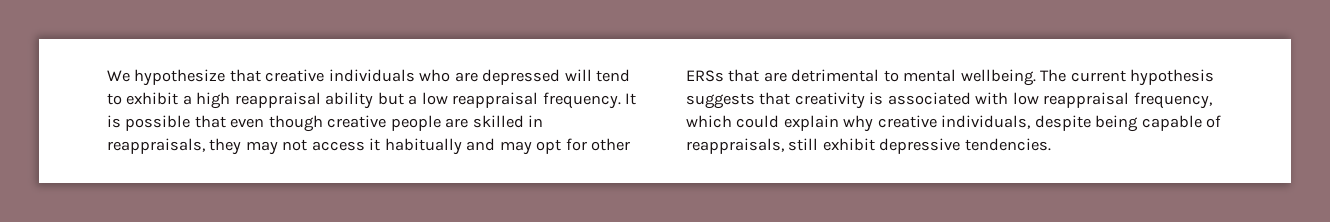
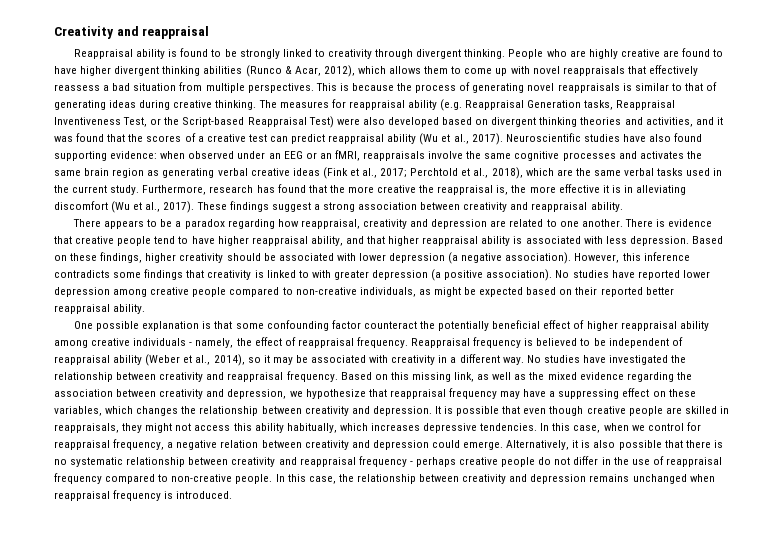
- We hypothesize that creative individuals who are depressed will tend to exhibit a high reappraisal ability but a low reappraisal frequency.
+ Creativity and reappraisal
+ Reappraisal ability is found to be strongly linked to creativity through divergent thinking. People who are highly creative are found to have higher divergent thinking abilities (Runco & Acar, 2012), which allows them to come up with novel reappraisals that effectively reassess a bad situation from multiple perspectives. This is because the process of generating novel reappraisals is similar to that of generating ideas during creative thinking. The measures for reappraisal ability (e.g. Reappraisal Generation tasks, Reappraisal Inventiveness Test, or the Script-based Reappraisal Test) were also developed based on divergent thinking theories and activities, and it was found that the scores of a creative test can predict reappraisal ability (Wu et al., 2017). Neuroscientific studies have also found supporting evidence: when observed under an EEG or an fMRI, reappraisals involve the same cognitive processes and activates the same brain region as generating verbal creative ideas (Fink et al., 2017; Perchtold et al., 2018), which are the same verbal tasks used in the current study. Furthermore, research has found that the more creative the reappraisal is, the more effective it is in alleviating discomfort (Wu et al., 2017). These findings suggest a strong association between creativity and reappraisal ability.
+ There appears to be a paradox regarding how reappraisal, creativity and depression are related to one another. There is evidence that creative people tend to have higher reappraisal ability, and that higher reappraisal ability is associated with less depression. Based on these findings, higher creativity should be associated with lower depression (a negative association). However, this inference contradicts some findings that creativity is linked to with greater depression (a positive association). No studies have reported lower depression among creative people compared to non-creative individuals, as might be expected based on their reported better reappraisal ability.
+ One possible explanation is that some confounding factor counteract the potentially beneficial effect of higher reappraisal ability among creative individuals - namely, the effect of reappraisal frequency. Reappraisal frequency is believed to be independent of reappraisal ability (Weber et al., 2014), so it may be associated with creativity in a different way. No studies have investigated the relationship between creativity and reappraisal frequency. Based on this missing link, as well as the mixed evidence regarding the association between creativity and depression, we hypothesize that reappraisal frequency may have a suppressing effect on these variables, which changes the relationship between creativity and depression.
- It is possible that even though creative people are skilled in reappraisals, they may not access it habitually and may opt for other ERSs that are detrimental to mental wellbeing. The current hypothesis suggests that creativity is associated with low reappraisal frequency, which could explain why creative individuals, despite being capable of reappraisals, still exhibit depressive tendencies.
+ It is possible that even though creative people are skilled in reappraisals, they might not access this ability habitually, which increases depressive tendencies. In this case, when we control for reappraisal frequency, a negative relation between creativity and depression could emerge. Alternatively, it is also possible that there is no systematic relationship between creativity and reappraisal frequency - perhaps creative people do not differ in the use of reappraisal frequency compared to non-creative people. In this case, the relationship between creativity and depression remains unchanged when reappraisal frequency is introduced.

